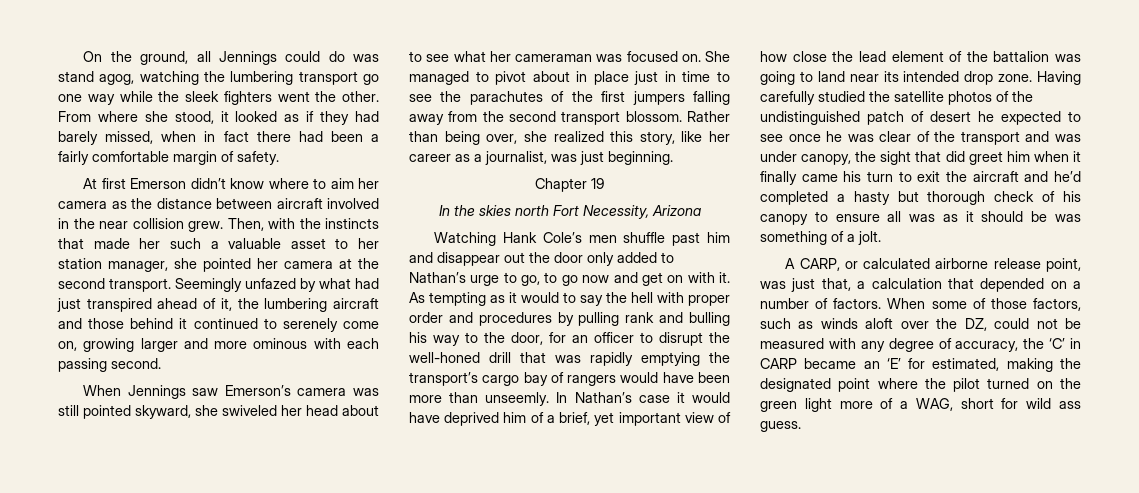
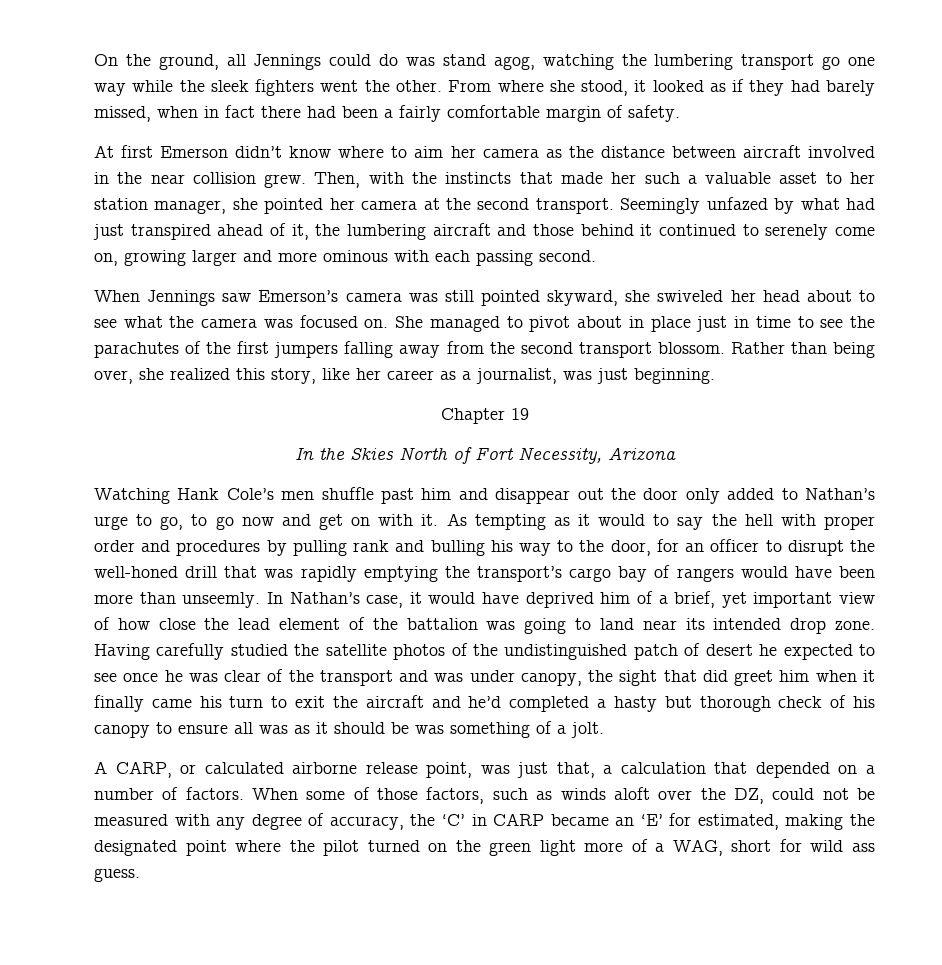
- When Jennings saw Emerson’s camera was still pointed skyward, she swiveled her head about to see what her cameraman was focused on.
+ When Jennings saw Emerson’s camera was still pointed skyward, she swiveled her head about to see what the camera was focused on.
- In the skies north Fort Necessity, Arizona
+ In the Skies North of Fort Necessity, Arizona
- In Nathan’s case it would have deprived him of a brief, yet important view of how close the lead element of the battalion was going to land near its intended drop zone.
+ In Nathan’s case, it would have deprived him of a brief, yet important view of how close the lead element of the battalion was going to land near its intended drop zone.

